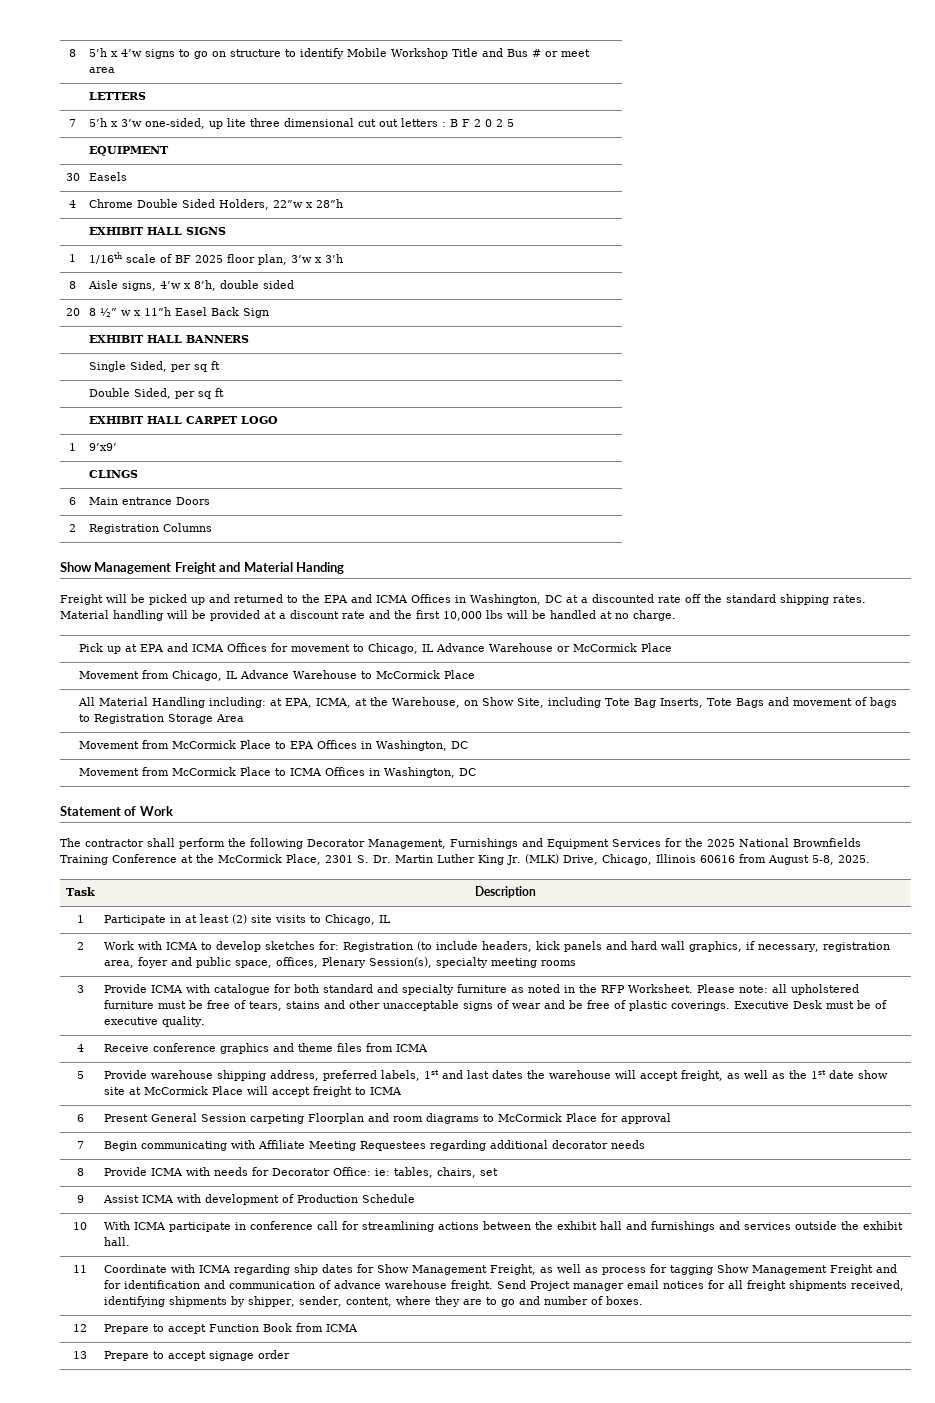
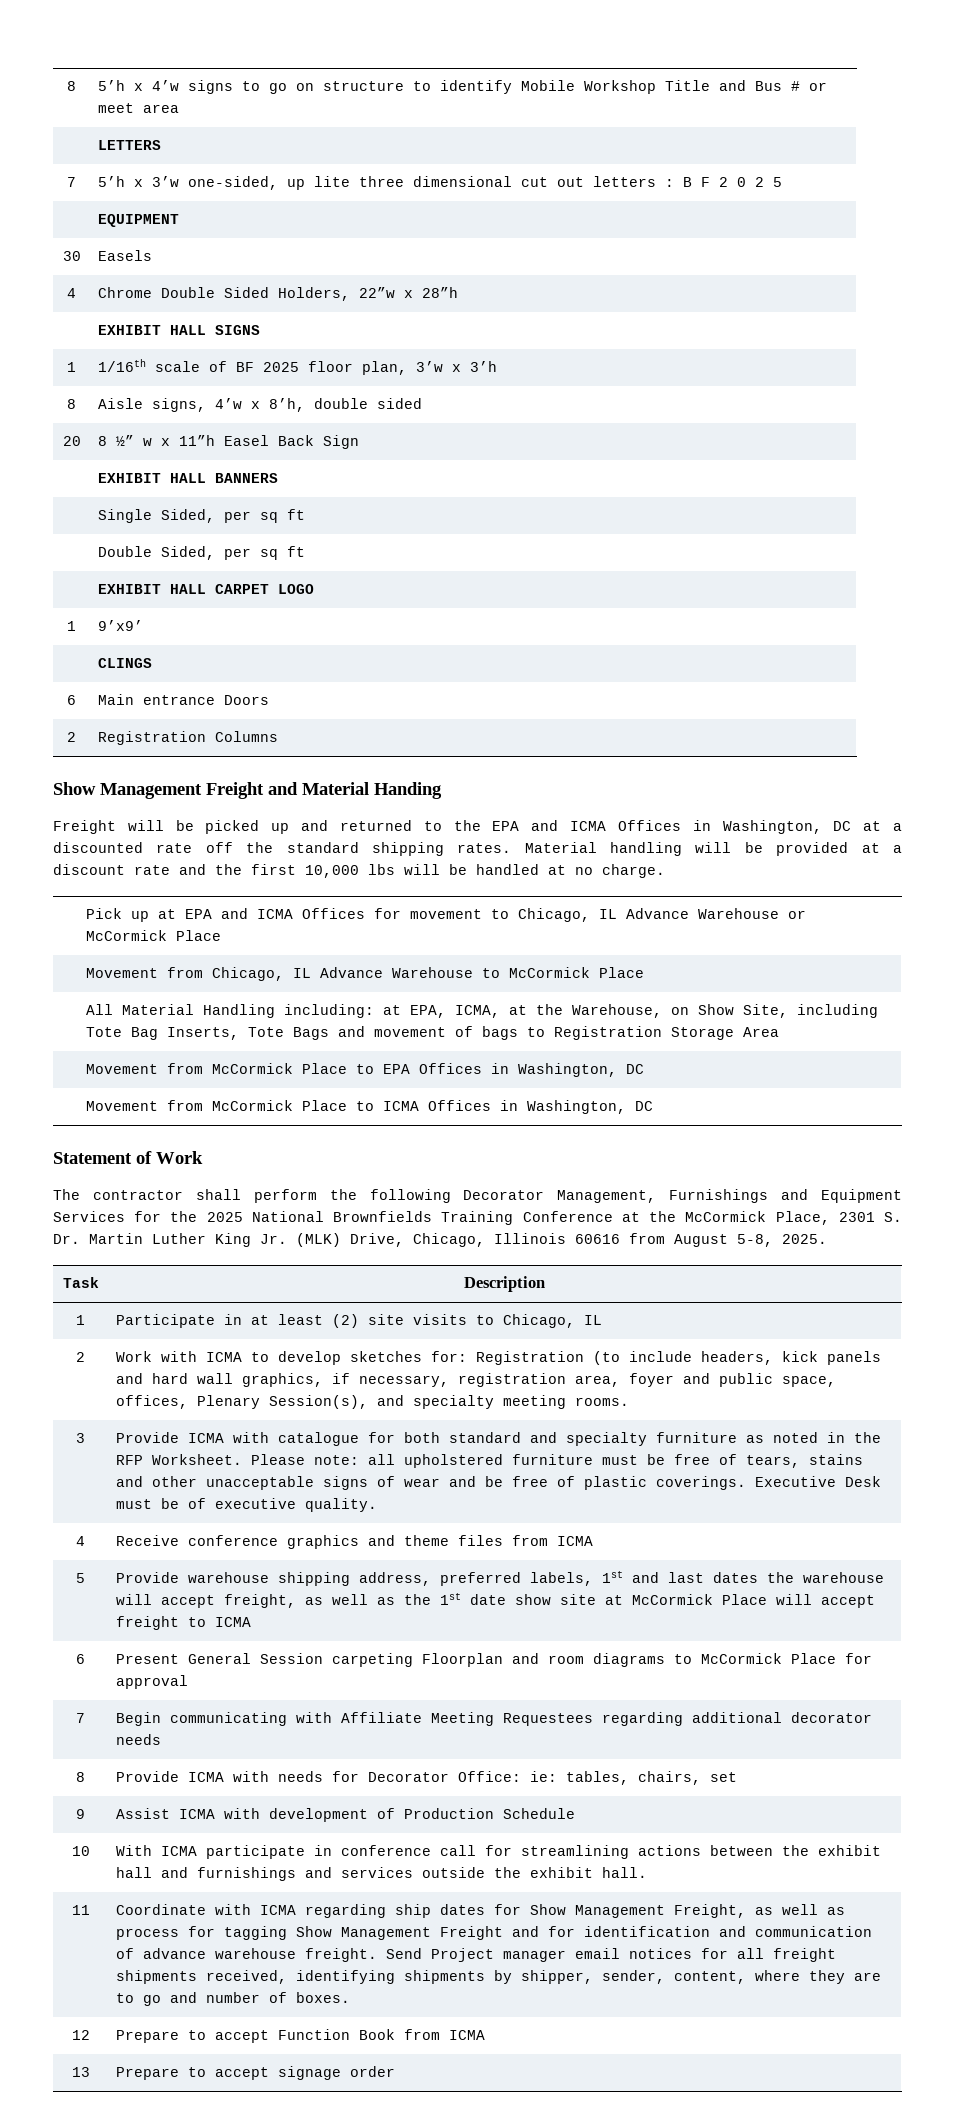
- 2 | Work with ICMA to develop sketches for: Registration (to include headers, kick panels and hard wall graphics, if necessary, registration area, foyer and public space, offices, Plenary Session(s), specialty meeting rooms
+ 2 | Work with ICMA to develop sketches for: Registration (to include headers, kick panels and hard wall graphics, if necessary, registration area, foyer and public space, offices, Plenary Session(s), and specialty meeting rooms.

